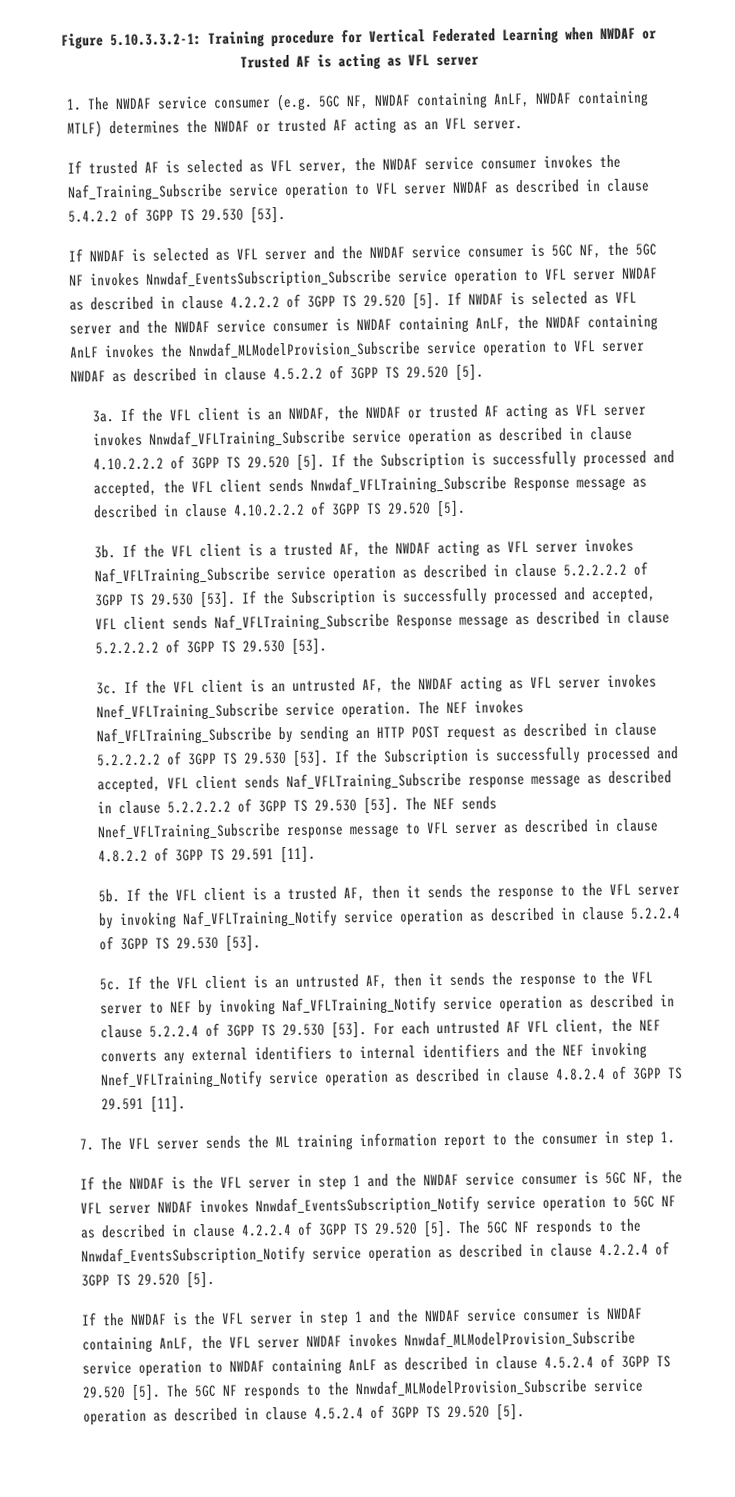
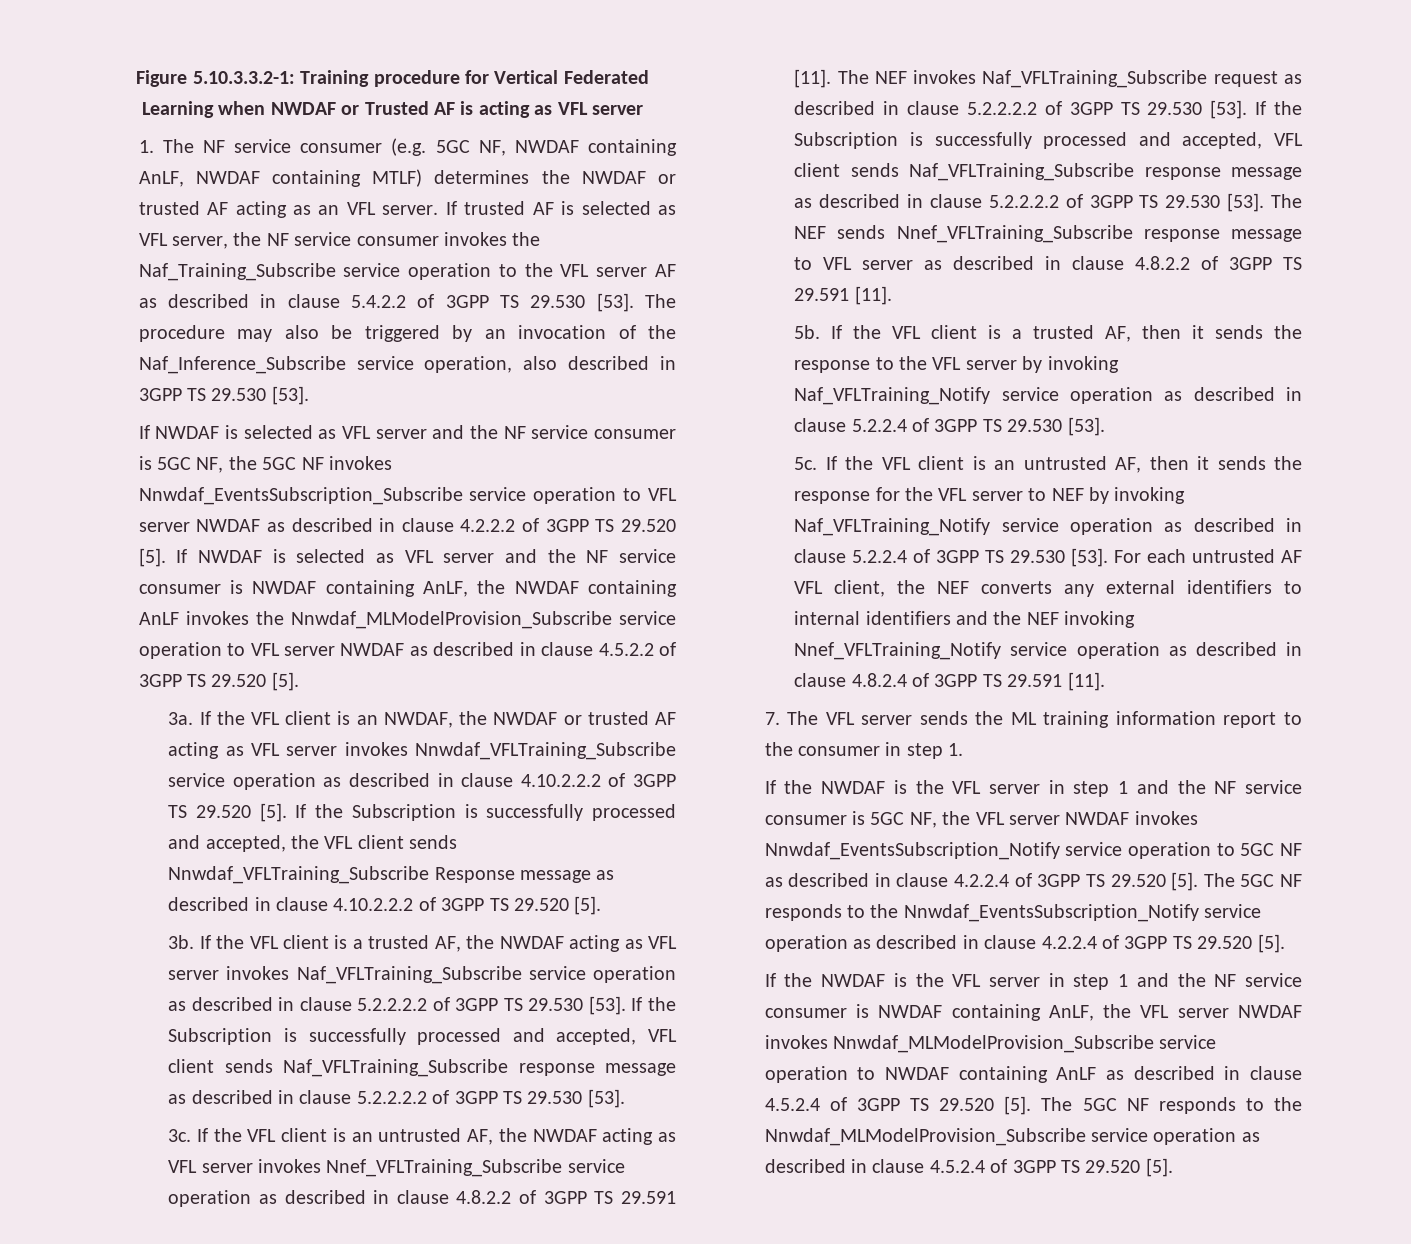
- 1. The NWDAF service consumer (e.g. 5GC NF, NWDAF containing AnLF, NWDAF containing MTLF) determines the NWDAF or trusted AF acting as an VFL server.
- If trusted AF is selected as VFL server, the NWDAF service consumer invokes the Naf_Training_Subscribe service operation to VFL server NWDAF as described in clause 5.4.2.2 of 3GPP TS 29.530 [53].
- If NWDAF is selected as VFL server and the NWDAF service consumer is 5GC NF, the 5GC NF invokes Nnwdaf_EventsSubscription_Subscribe service operation to VFL server NWDAF as described in clause 4.2.2.2 of 3GPP TS 29.520 [5].
+ 1. The NF service consumer (e.g. 5GC NF, NWDAF containing AnLF, NWDAF containing MTLF) determines the NWDAF or trusted AF acting as an VFL server. If trusted AF is selected as VFL server, the NF service consumer invokes the Naf_Training_Subscribe service operation to the VFL server AF as described in clause 5.4.2.2 of 3GPP TS 29.530 [53]. The procedure may also be triggered by an invocation of the Naf_Inference_Subscribe service operation, also described in 3GPP TS 29.530 [53].
+ If NWDAF is selected as VFL server and the NF service consumer is 5GC NF, the 5GC NF invokes Nnwdaf_EventsSubscription_Subscribe service operation to VFL server NWDAF as described in clause 4.2.2.2 of 3GPP TS 29.520 [5].
- If NWDAF is selected as VFL server and the NWDAF service consumer is NWDAF containing AnLF, the NWDAF containing AnLF invokes the Nnwdaf_MLModelProvision_Subscribe service operation to VFL server NWDAF as described in clause 4.5.2.2 of 3GPP TS 29.520 [5].
+ If NWDAF is selected as VFL server and the NF service consumer is NWDAF containing AnLF, the NWDAF containing AnLF invokes the Nnwdaf_MLModelProvision_Subscribe service operation to VFL server NWDAF as described in clause 4.5.2.2 of 3GPP TS 29.520 [5].
- If the VFL client is a trusted AF, the NWDAF acting as VFL server invokes Naf_VFLTraining_Subscribe service operation as described in clause 5.2.2.2.2 of 3GPP TS 29.530 [53]. If the Subscription is successfully processed and accepted, VFL client sends Naf_VFLTraining_Subscribe Response message as described in clause 5.2.2.2.2 of 3GPP TS 29.530 [53].
+ If the VFL client is a trusted AF, the NWDAF acting as VFL server invokes Naf_VFLTraining_Subscribe service operation as described in clause 5.2.2.2.2 of 3GPP TS 29.530 [53]. If the Subscription is successfully processed and accepted, VFL client sends Naf_VFLTraining_Subscribe response message as described in clause 5.2.2.2.2 of 3GPP TS 29.530 [53].
- If the VFL client is an untrusted AF, the NWDAF acting as VFL server invokes Nnef_VFLTraining_Subscribe service operation. The NEF invokes Naf_VFLTraining_Subscribe by sending an HTTP POST request as described in clause 5.2.2.2.2 of 3GPP TS 29.530 [53].
+ If the VFL client is an untrusted AF, the NWDAF acting as VFL server invokes Nnef_VFLTraining_Subscribe service operation as described in clause 4.8.2.2 of 3GPP TS 29.591 [11]. The NEF invokes Naf_VFLTraining_Subscribe request as described in clause 5.2.2.2.2 of 3GPP TS 29.530 [53].
- If the VFL client is an untrusted AF, then it sends the response to the VFL server to NEF by invoking Naf_VFLTraining_Notify service operation as described in clause 5.2.2.4 of 3GPP TS 29.530 [53].
+ If the VFL client is an untrusted AF, then it sends the response for the VFL server to NEF by invoking Naf_VFLTraining_Notify service operation as described in clause 5.2.2.4 of 3GPP TS 29.530 [53].
- If the NWDAF is the VFL server in step 1 and the NWDAF service consumer is 5GC NF, the VFL server NWDAF invokes Nnwdaf_EventsSubscription_Notify service operation to 5GC NF as described in clause 4.2.2.4 of 3GPP TS 29.520 [5].
+ If the NWDAF is the VFL server in step 1 and the NF service consumer is 5GC NF, the VFL server NWDAF invokes Nnwdaf_EventsSubscription_Notify service operation to 5GC NF as described in clause 4.2.2.4 of 3GPP TS 29.520 [5].
- If the NWDAF is the VFL server in step 1 and the NWDAF service consumer is NWDAF containing AnLF, the VFL server NWDAF invokes Nnwdaf_MLModelProvision_Subscribe service operation to NWDAF containing AnLF as described in clause 4.5.2.4 of 3GPP TS 29.520 [5].
+ If the NWDAF is the VFL server in step 1 and the NF service consumer is NWDAF containing AnLF, the VFL server NWDAF invokes Nnwdaf_MLModelProvision_Subscribe service operation to NWDAF containing AnLF as described in clause 4.5.2.4 of 3GPP TS 29.520 [5].

